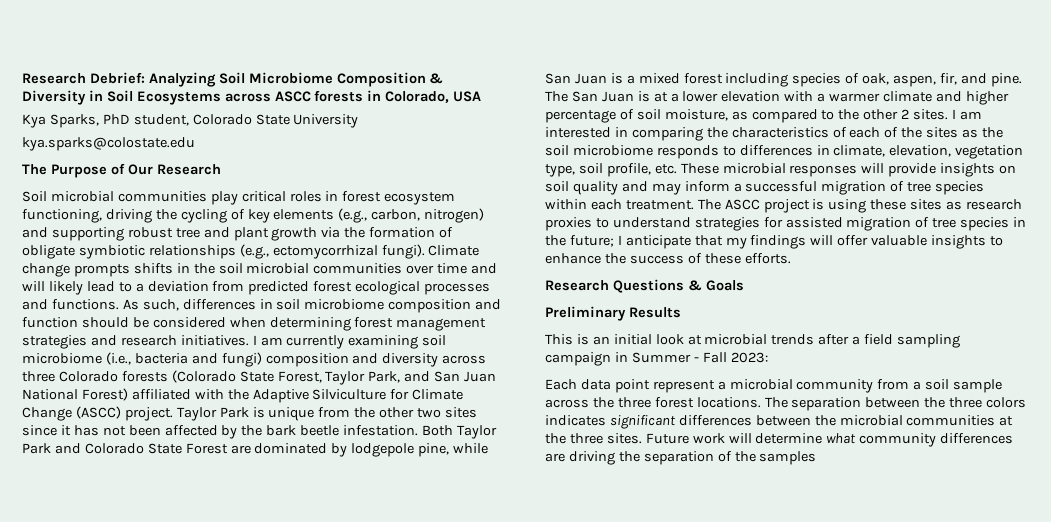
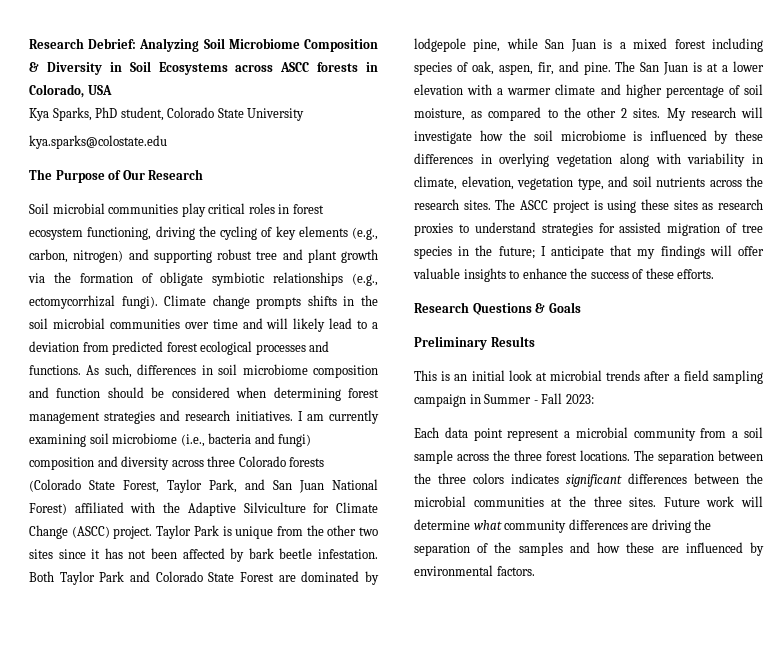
- Taylor Park is unique from the other two sites since it has not been affected by the bark beetle infestation.
+ Taylor Park is unique from the other two sites since it has not been affected by bark beetle infestation.
- I am interested in comparing the characteristics of each of the sites as the soil microbiome responds to differences in climate, elevation, vegetation type, soil profile, etc. These microbial responses will provide insights on soil quality and may inform a successful migration of tree species within each treatment.
+ My research will investigate how the soil microbiome is influenced by these differences in overlying vegetation along with variability in climate, elevation, vegetation type, and soil nutrients across the research sites.
- Future work will determine what community differences are driving the separation of the samples
+ Future work will determine what community differences are driving the separation of the samples and how these are influenced by environmental factors.

